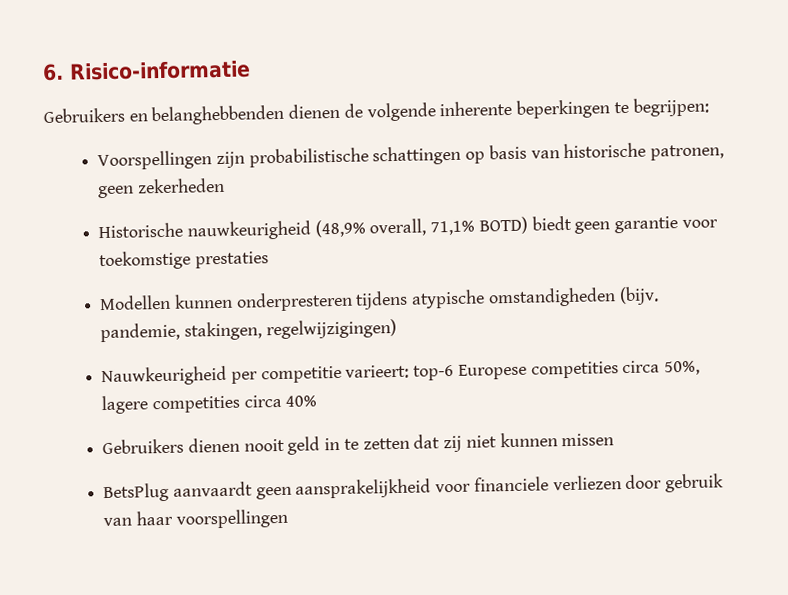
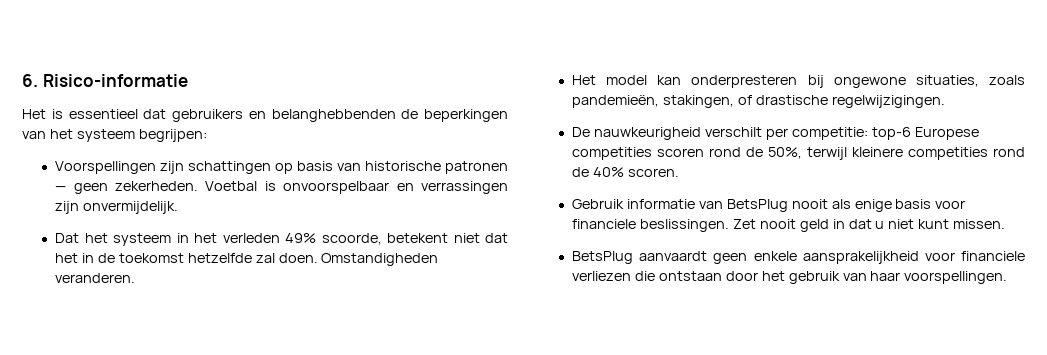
- Gebruikers en belanghebbenden dienen de volgende inherente beperkingen te begrijpen:
+ Het is essentieel dat gebruikers en belanghebbenden de beperkingen van het systeem begrijpen:
- Voorspellingen zijn probabilistische schattingen op basis van historische patronen, geen zekerheden
- Historische nauwkeurigheid (48,9% overall, 71,1% BOTD) biedt geen garantie voor toekomstige prestaties
- Modellen kunnen onderpresteren tijdens atypische omstandigheden (bijv. pandemie, stakingen, regelwijzigingen)
- Nauwkeurigheid per competitie varieert: top-6 Europese competities circa 50%, lagere competities circa 40%
- Gebruikers dienen nooit geld in te zetten dat zij niet kunnen missen
+ Voorspellingen zijn schattingen op basis van historische patronen — geen zekerheden. Voetbal is onvoorspelbaar en verrassingen zijn onvermijdelijk.
+ Dat het systeem in het verleden 49% scoorde, betekent niet dat het in de toekomst hetzelfde zal doen. Omstandigheden veranderen.
+ Het model kan onderpresteren bij ongewone situaties, zoals pandemieën, stakingen, of drastische regelwijzigingen.
+ De nauwkeurigheid verschilt per competitie: top-6 Europese competities scoren rond de 50%, terwijl kleinere competities rond de 40% scoren.
+ Gebruik informatie van BetsPlug nooit als enige basis voor financiele beslissingen. Zet nooit geld in dat u niet kunt missen.
- BetsPlug aanvaardt geen aansprakelijkheid voor financiele verliezen door gebruik van haar voorspellingen
+ BetsPlug aanvaardt geen enkele aansprakelijkheid voor financiele verliezen die ontstaan door het gebruik van haar voorspellingen.

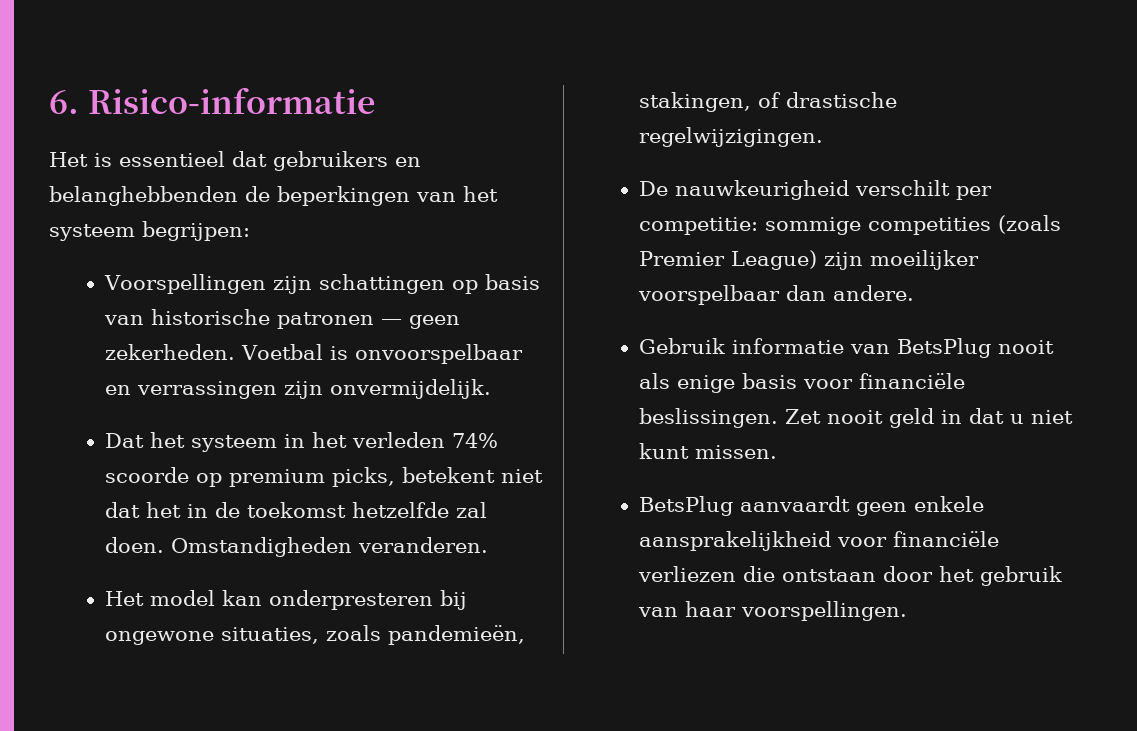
- Dat het systeem in het verleden 49% scoorde, betekent niet dat het in de toekomst hetzelfde zal doen.
+ Dat het systeem in het verleden 74% scoorde op premium picks, betekent niet dat het in de toekomst hetzelfde zal doen.
- De nauwkeurigheid verschilt per competitie: top-6 Europese competities scoren rond de 50%, terwijl kleinere competities rond de 40% scoren.
+ De nauwkeurigheid verschilt per competitie: sommige competities (zoals Premier League) zijn moeilijker voorspelbaar dan andere.
- Gebruik informatie van BetsPlug nooit als enige basis voor financiele beslissingen.
+ Gebruik informatie van BetsPlug nooit als enige basis voor financiële beslissingen.
- BetsPlug aanvaardt geen enkele aansprakelijkheid voor financiele verliezen die ontstaan door het gebruik van haar voorspellingen.
+ BetsPlug aanvaardt geen enkele aansprakelijkheid voor financiële verliezen die ontstaan door het gebruik van haar voorspellingen.

